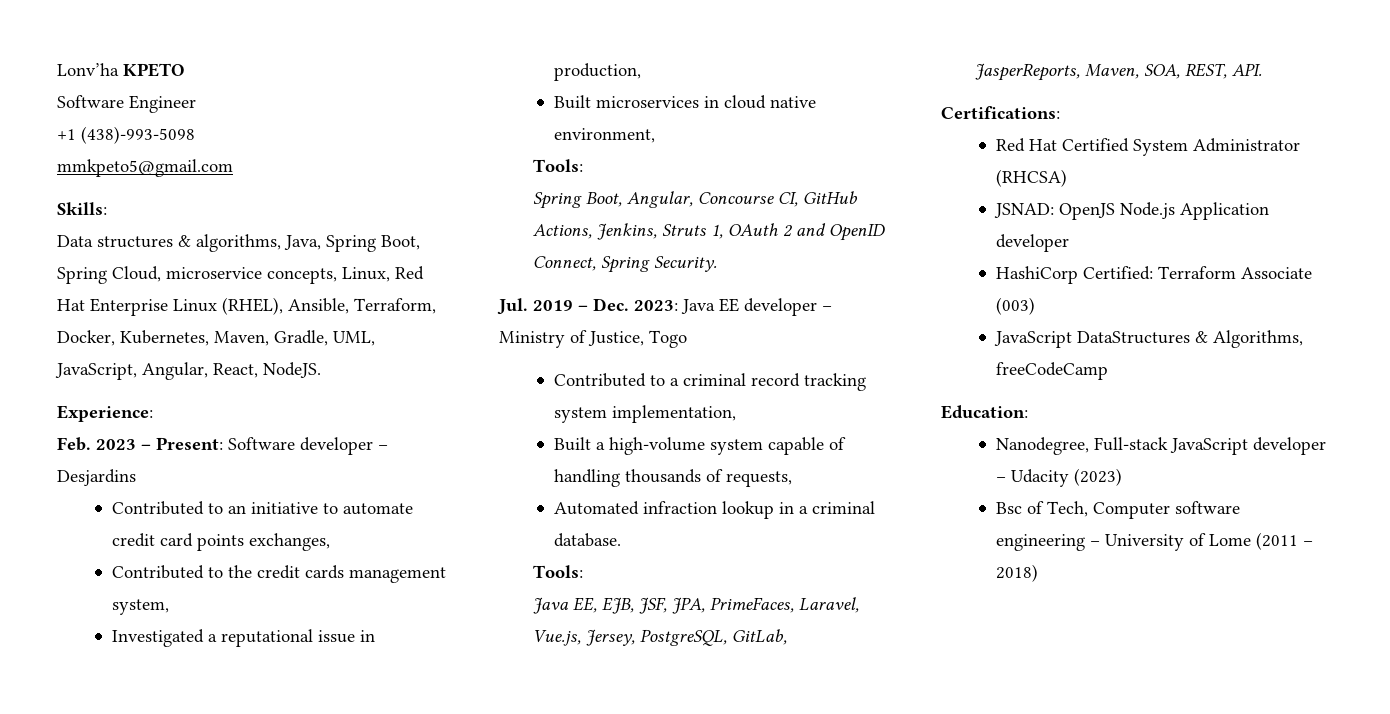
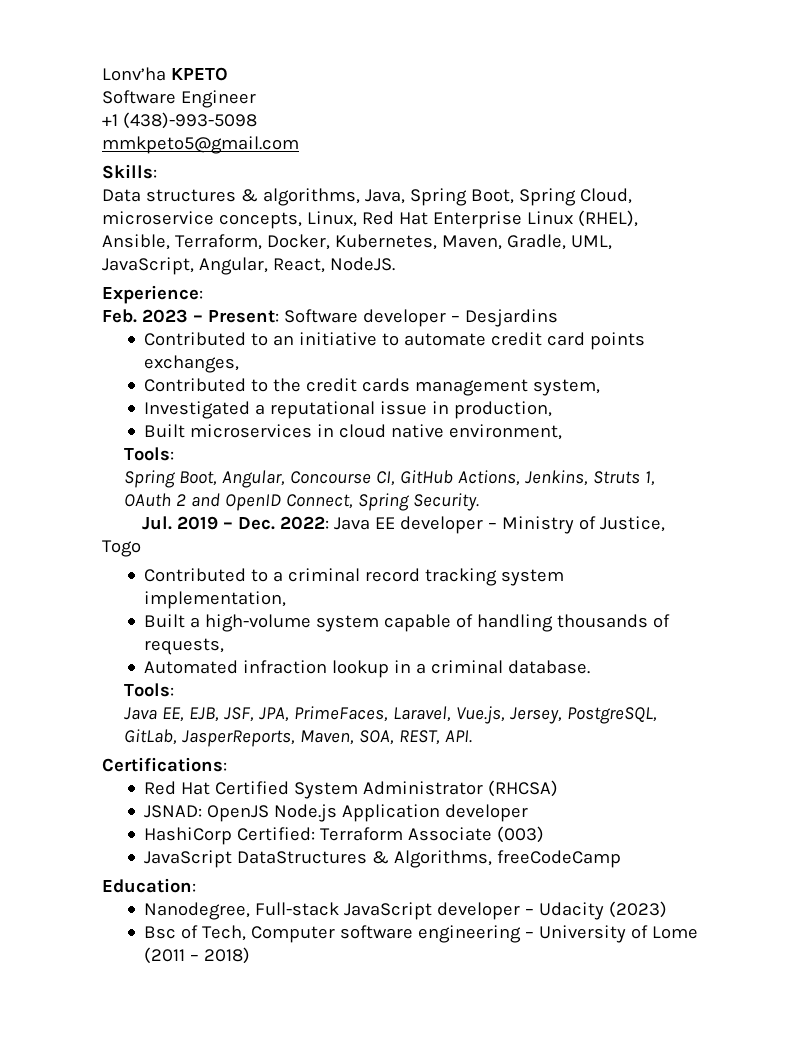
- Jul. 2019 – Dec. 2023: Java EE developer – Ministry of Justice, Togo
+ Jul. 2019 – Dec. 2022: Java EE developer – Ministry of Justice, Togo

